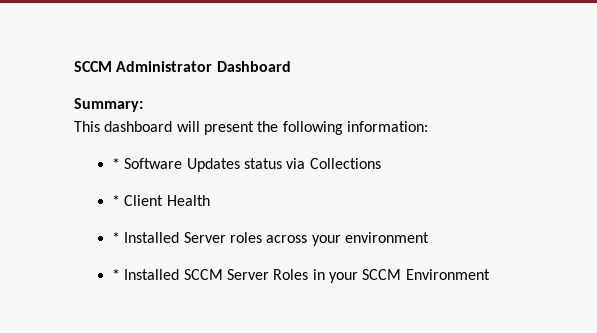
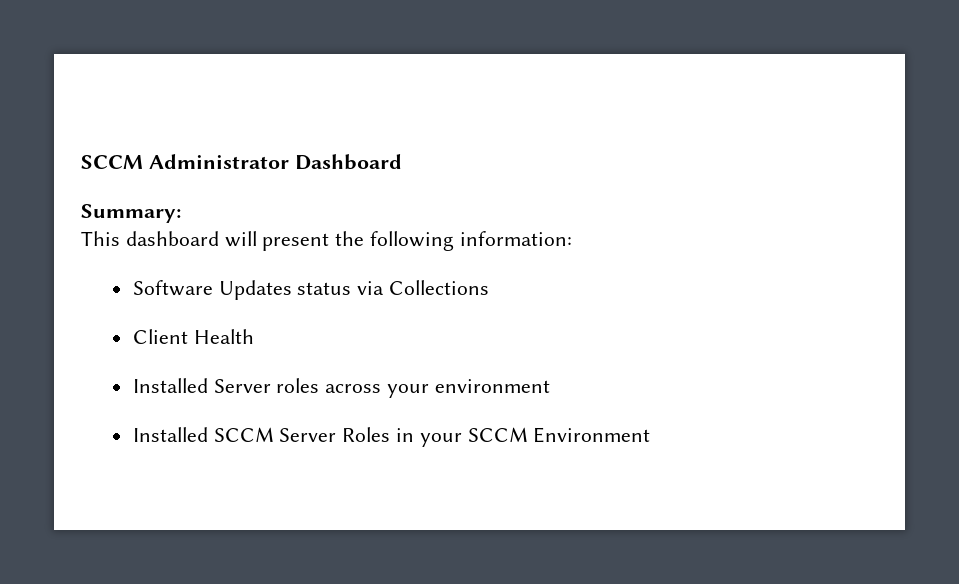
- * Software Updates status via Collections
+ Software Updates status via Collections
- * Client Health
+ Client Health
- * Installed Server roles across your environment
+ Installed Server roles across your environment
- * Installed SCCM Server Roles in your SCCM Environment
+ Installed SCCM Server Roles in your SCCM Environment

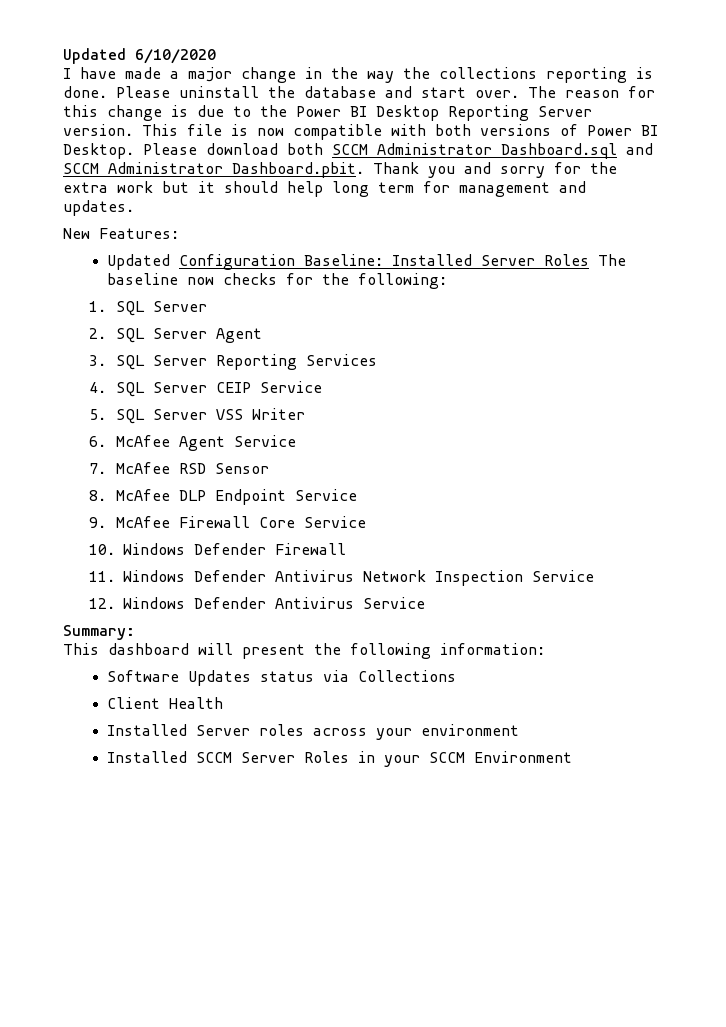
- SCCM Administrator Dashboard
+ Updated 6/10/2020
+ I have made a major change in the way the collections reporting is done. Please uninstall the database and start over. The reason for this change is due to the Power BI Desktop Reporting Server version. This file is now compatible with both versions of Power BI Desktop. Please download both SCCM Administrator Dashboard.sql and SCCM Administrator Dashboard.pbit. Thank you and sorry for the extra work but it should help long term for management and updates.
+ New Features:
+ Updated Configuration Baseline: Installed Server Roles The baseline now checks for the following:
+ 1. SQL Server
+ 2. SQL Server Agent
+ 3. SQL Server Reporting Services
+ 4. SQL Server CEIP Service
+ 5. SQL Server VSS Writer
+ 6. McAfee Agent Service
+ 7. McAfee RSD Sensor
+ 8. McAfee DLP Endpoint Service
+ 9. McAfee Firewall Core Service
+ 10. Windows Defender Firewall
+ 11. Windows Defender Antivirus Network Inspection Service
+ 12. Windows Defender Antivirus Service

